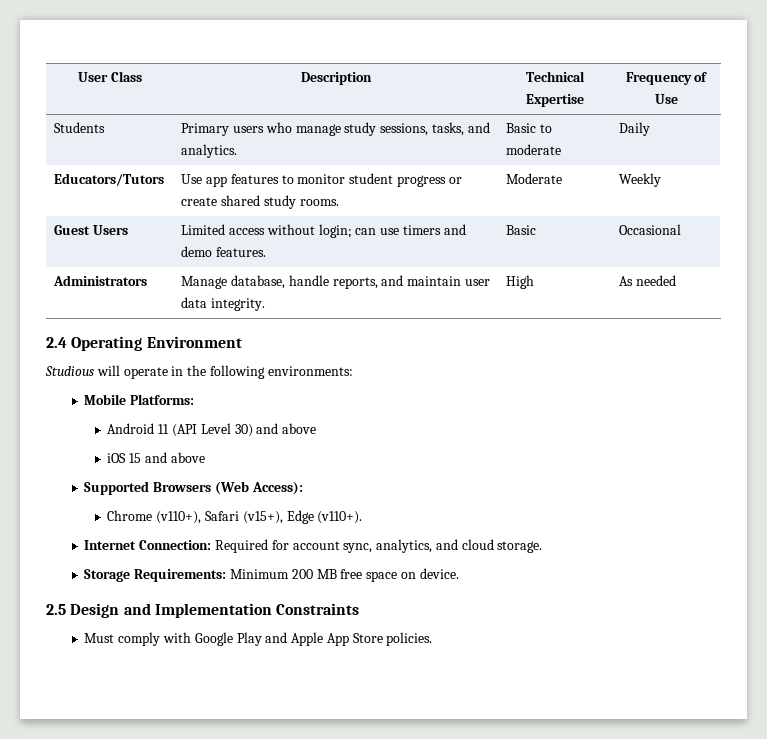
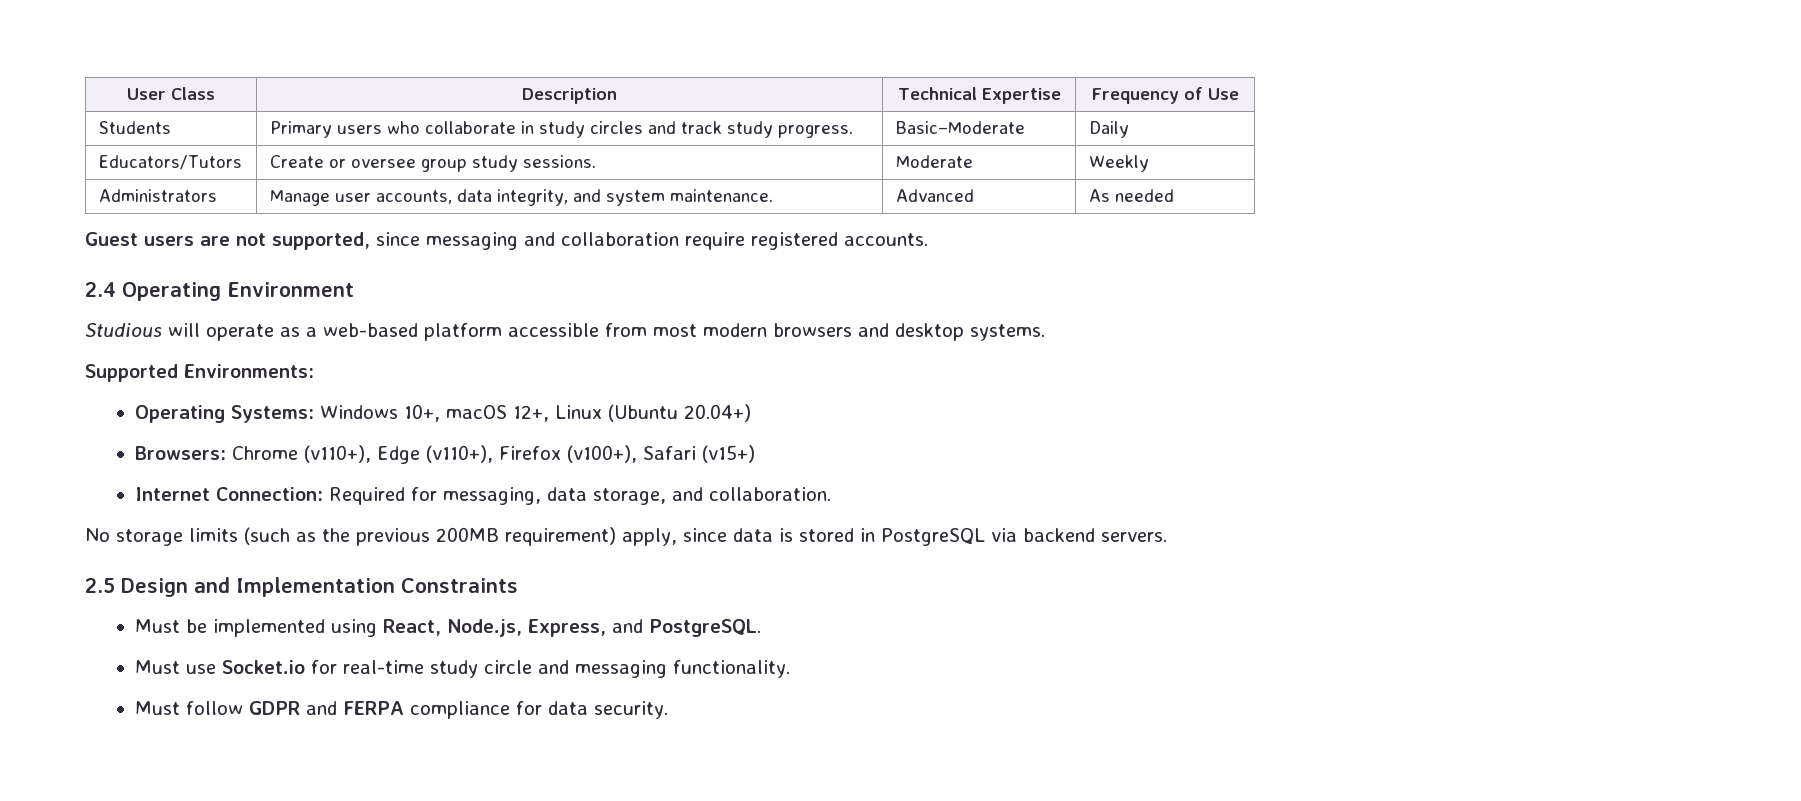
- Students | Primary users who manage study sessions, tasks, and analytics. | Basic to moderate | Daily
- Educators/Tutors | Use app features to monitor student progress or create shared study rooms. | Moderate | Weekly
- Guest Users | Limited access without login; can use timers and demo features. | Basic | Occasional
- Administrators | Manage database, handle reports, and maintain user data integrity. | High | As needed
+ Students | Primary users who collaborate in study circles and track study progress. | Basic–Moderate | Daily
+ Educators/Tutors | Create or oversee group study sessions. | Moderate | Weekly
+ Administrators | Manage user accounts, data integrity, and system maintenance. | Advanced | As needed
+ Guest users are not supported, since messaging and collaboration require registered accounts.
- Studious will operate in the following environments:
- Mobile Platforms:
- Android 11 (API Level 30) and above
- iOS 15 and above
- Supported Browsers (Web Access):
- Chrome (v110+), Safari (v15+), Edge (v110+).
- Internet Connection: Required for account sync, analytics, and cloud storage.
- Storage Requirements: Minimum 200 MB free space on device.
+ Studious will operate as a web-based platform accessible from most modern browsers and desktop systems.
+ Supported Environments:
+ Operating Systems: Windows 10+, macOS 12+, Linux (Ubuntu 20.04+)
+ Browsers: Chrome (v110+), Edge (v110+), Firefox (v100+), Safari (v15+)
+ Internet Connection: Required for messaging, data storage, and collaboration.
+ No storage limits (such as the previous 200MB requirement) apply, since data is stored in PostgreSQL via backend servers.
- Must comply with Google Play and Apple App Store policies.
+ Must be implemented using React, Node.js, Express, and PostgreSQL.
+ Must use Socket.io for real-time study circle and messaging functionality.
+ Must follow GDPR and FERPA compliance for data security.

